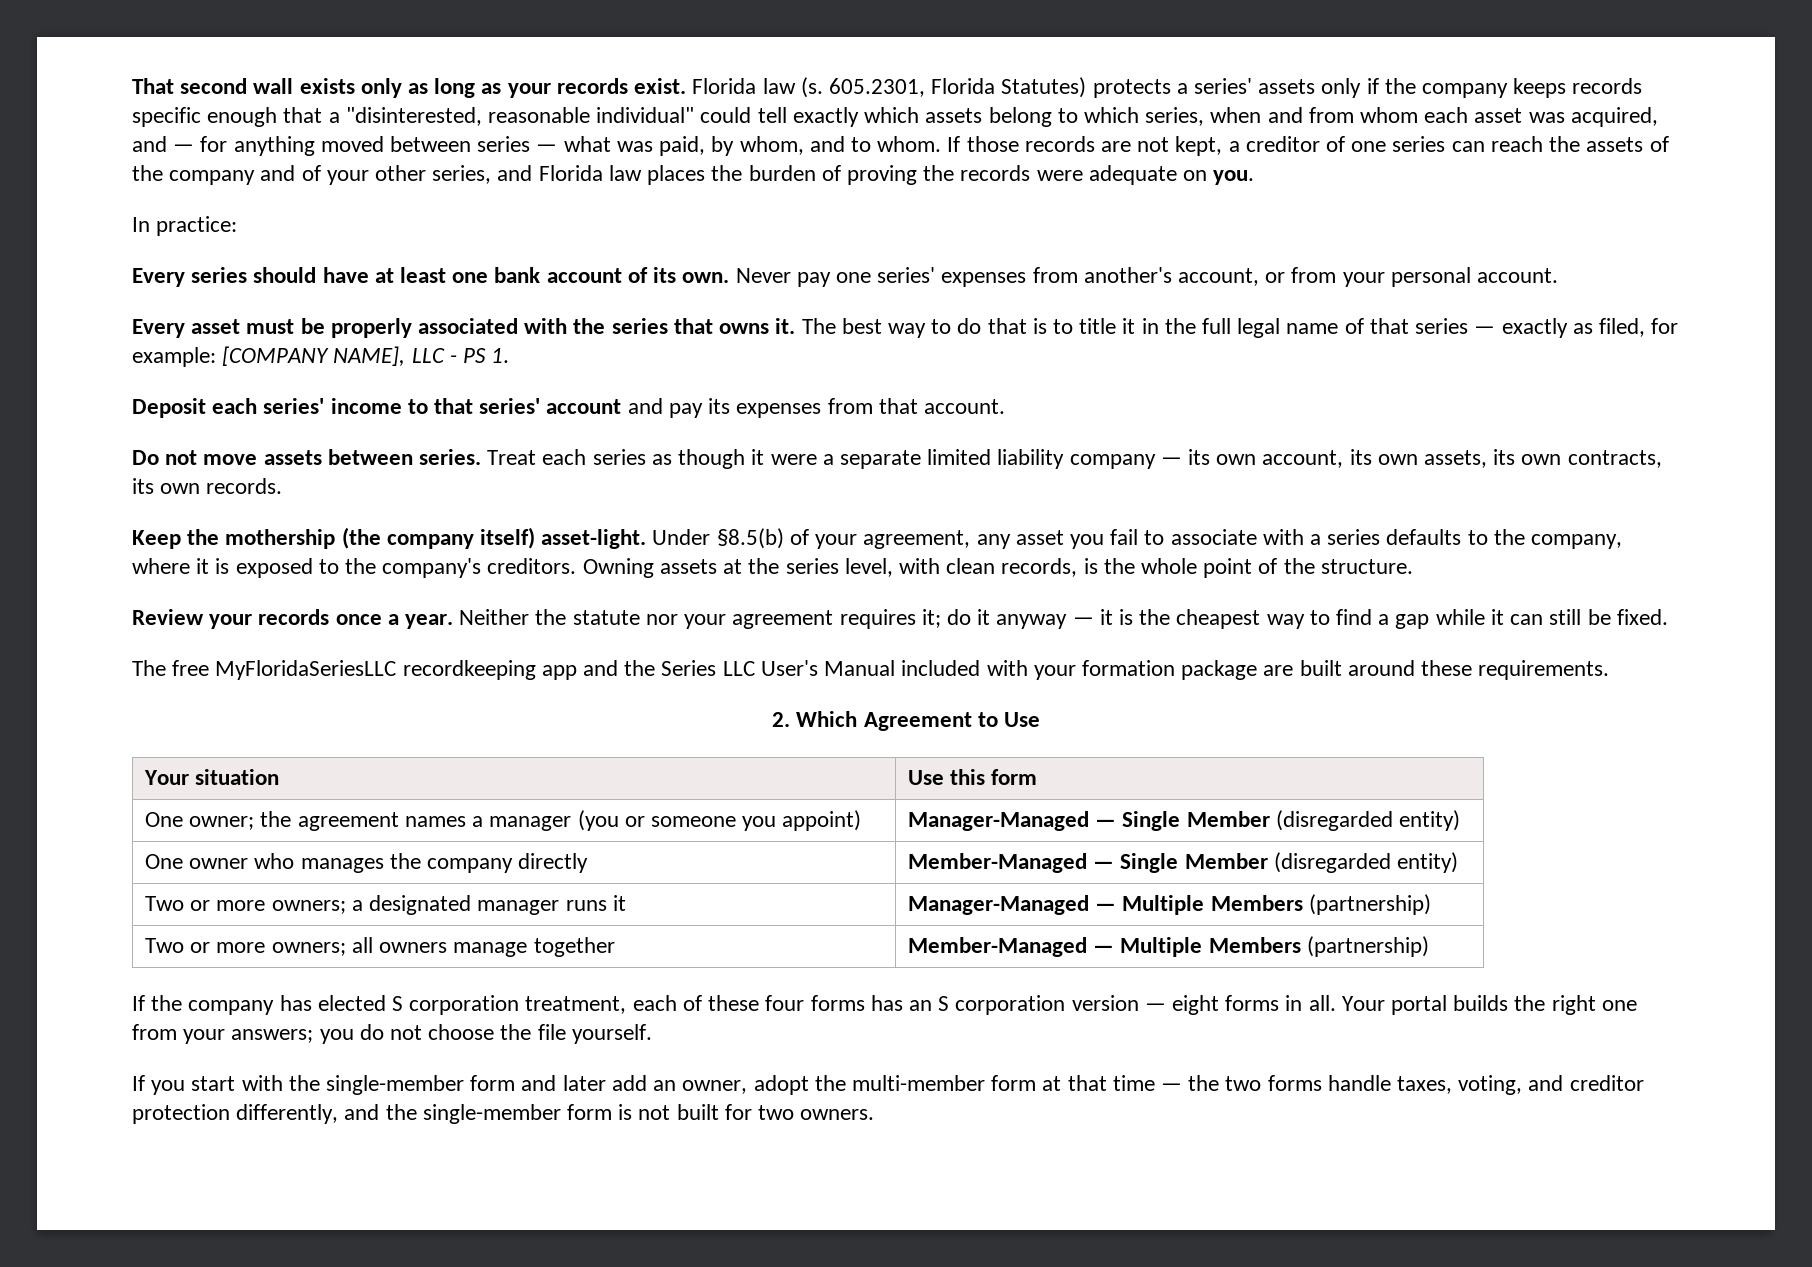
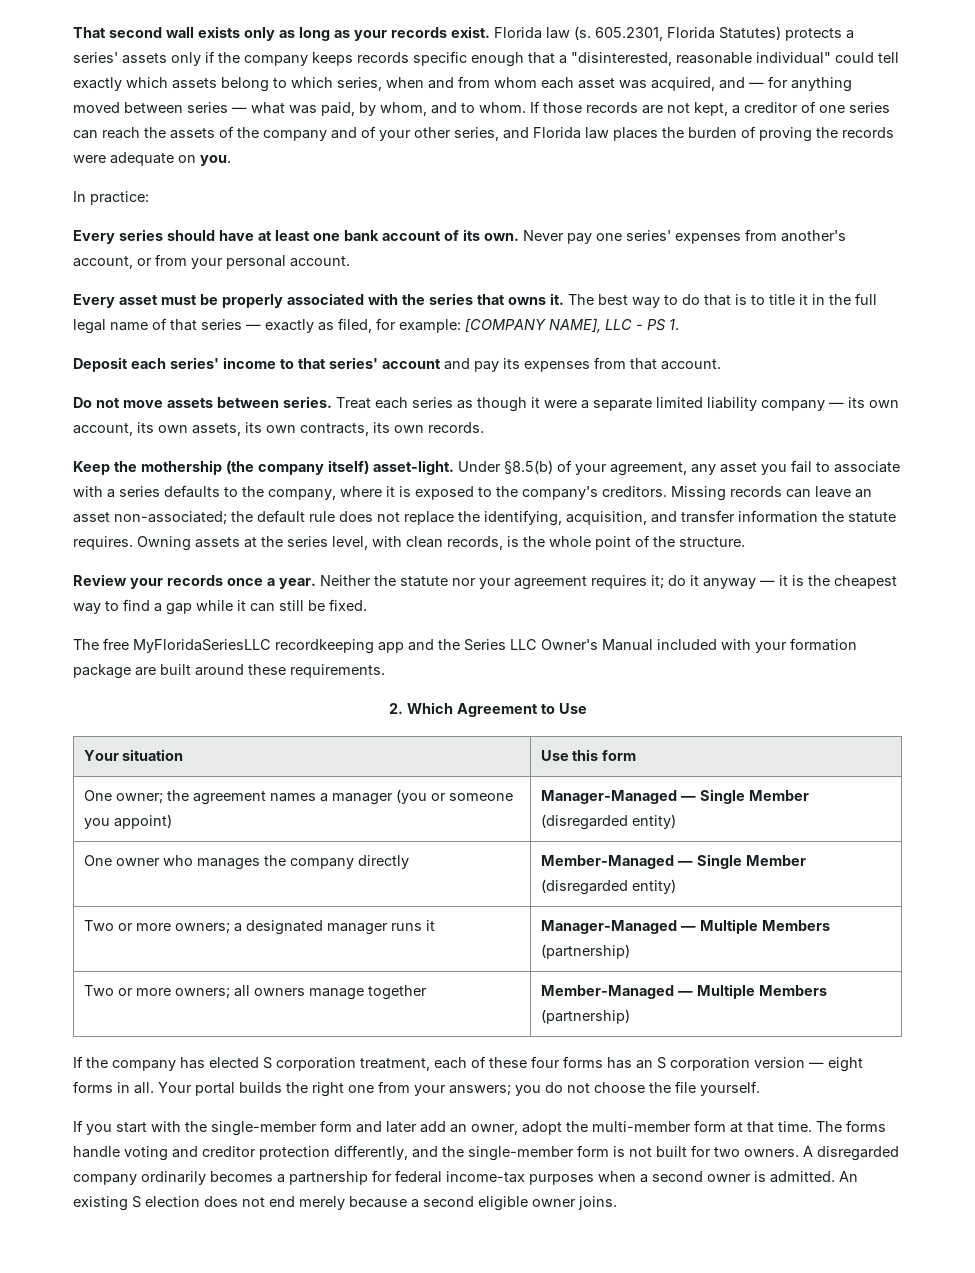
+ Missing records can leave an asset non-associated; the default rule does not replace the identifying, acquisition, and transfer information the statute requires.
- The free MyFloridaSeriesLLC recordkeeping app and the Series LLC User's Manual included with your formation package are built around these requirements.
+ The free MyFloridaSeriesLLC recordkeeping app and the Series LLC Owner's Manual included with your formation package are built around these requirements.
- If you start with the single-member form and later add an owner, adopt the multi-member form at that time — the two forms handle taxes, voting, and creditor protection differently, and the single-member form is not built for two owners.
+ If you start with the single-member form and later add an owner, adopt the multi-member form at that time. The forms handle voting and creditor protection differently, and the single-member form is not built for two owners.
+ A disregarded company ordinarily becomes a partnership for federal income-tax purposes when a second owner is admitted. An existing S election does not end merely because a second eligible owner joins.

